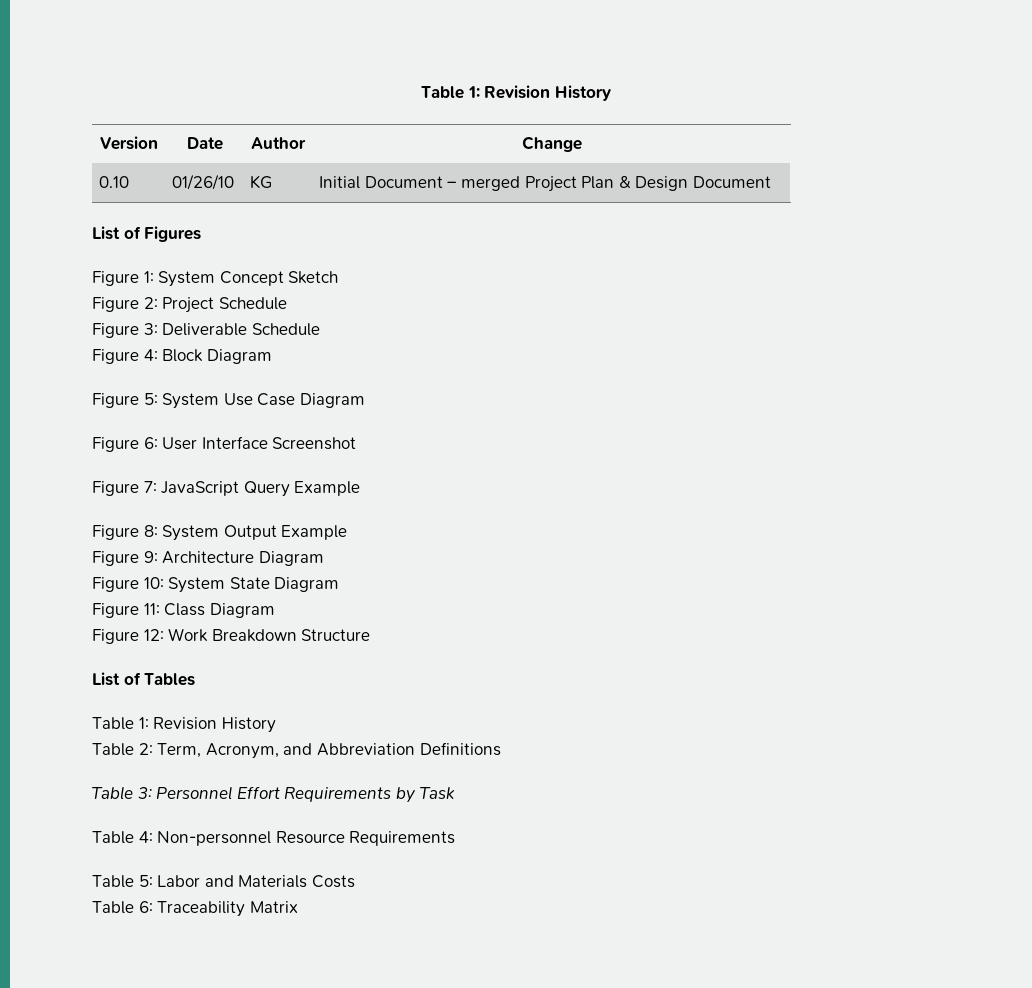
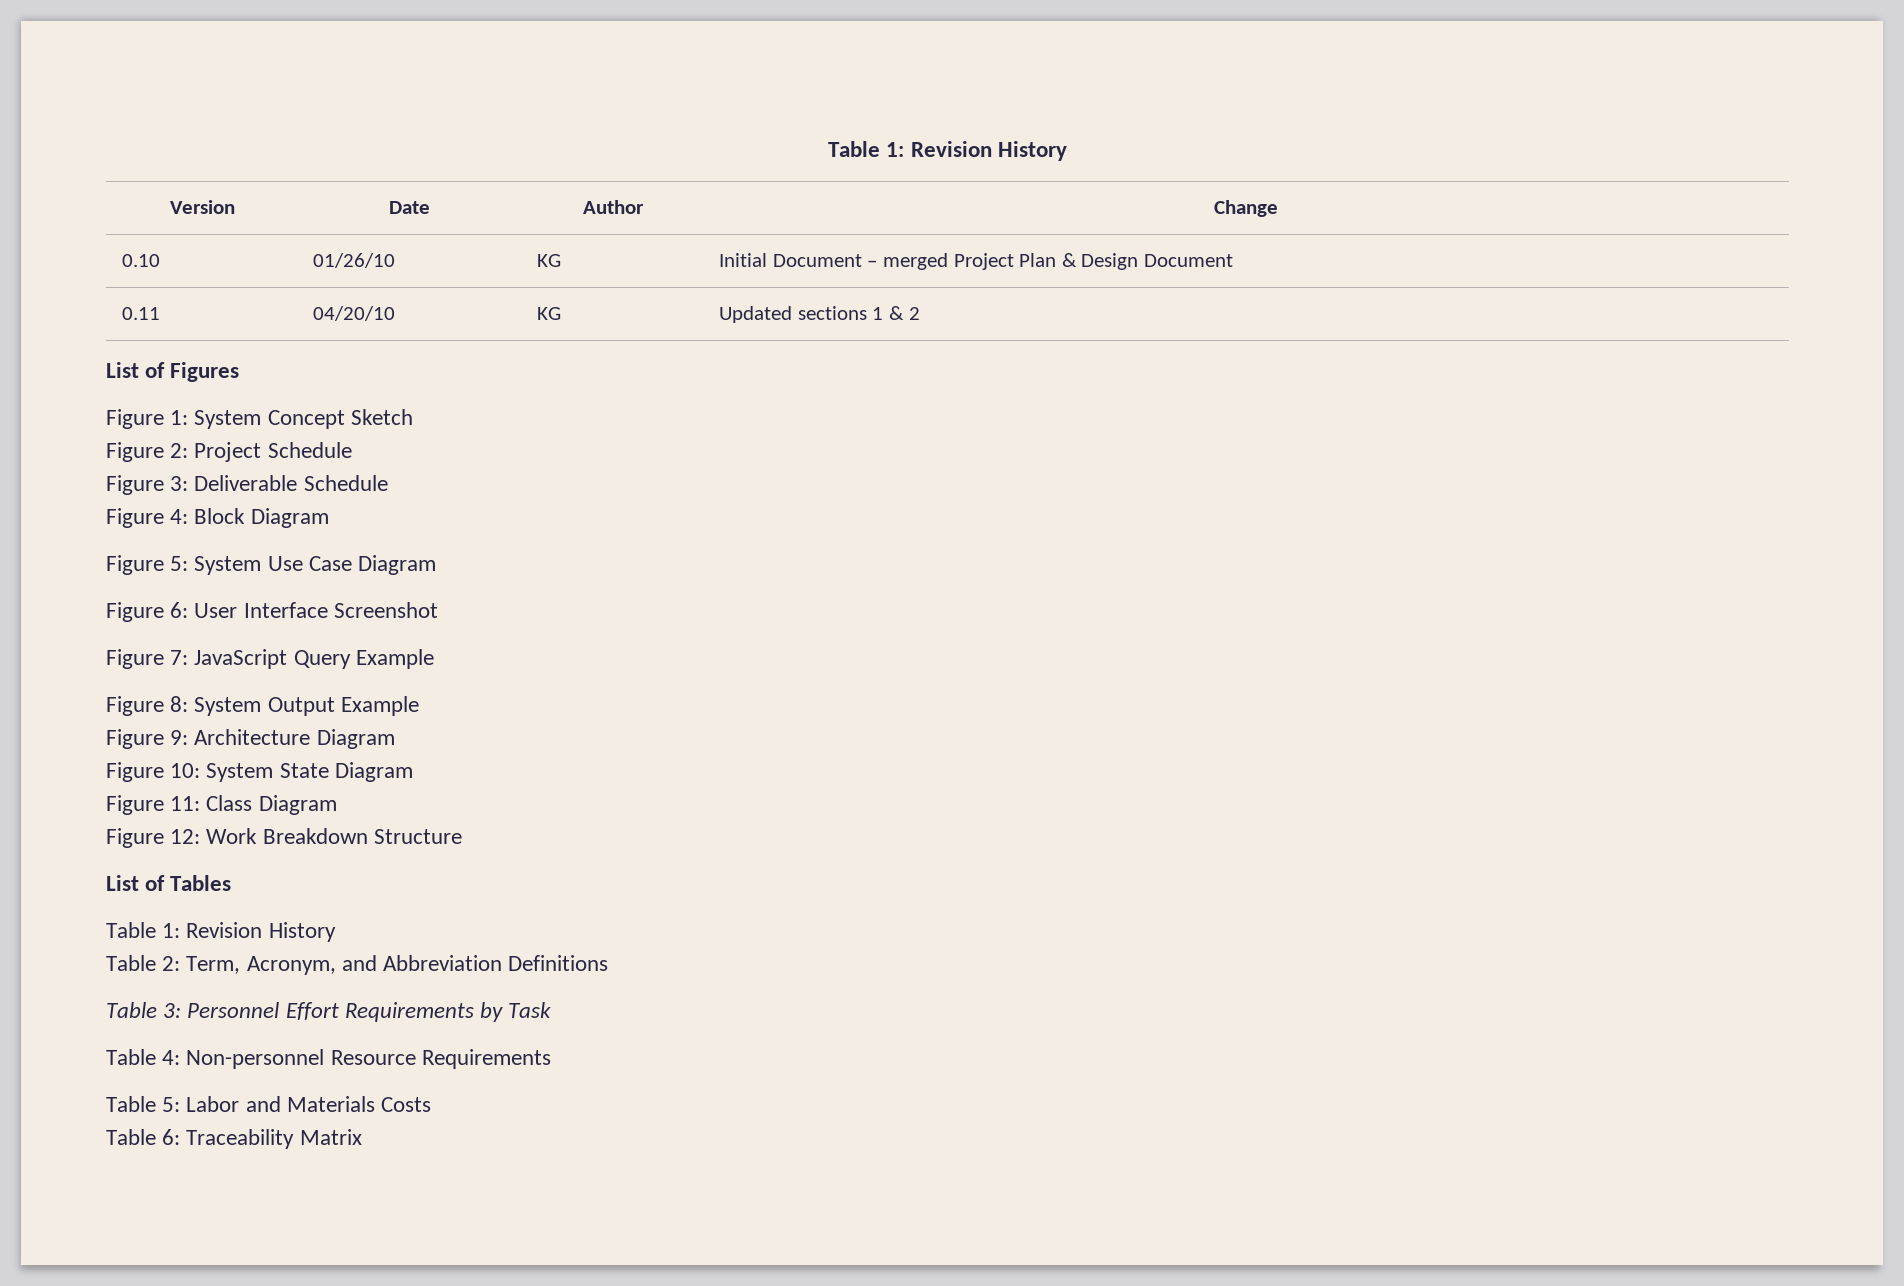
+ 0.11 | 04/20/10 | KG | Updated sections 1 & 2

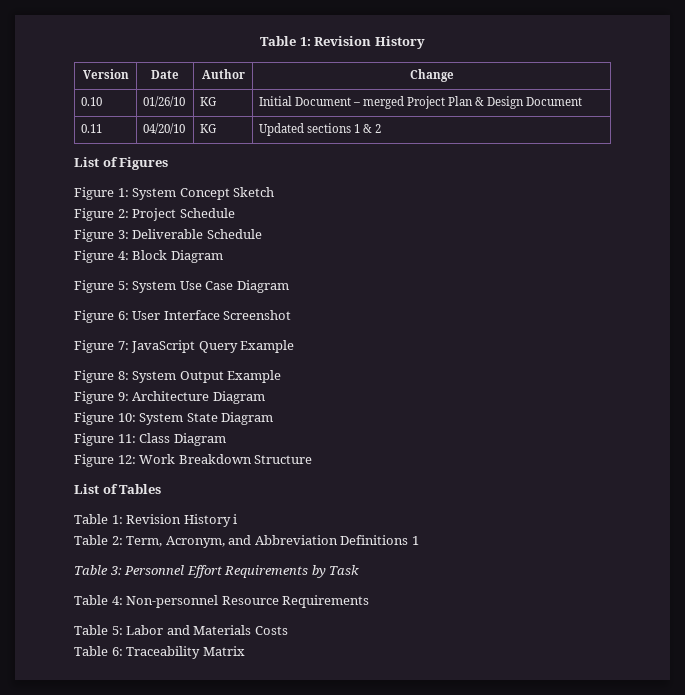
  List of Tables
- Table 1: Revision History
+ Table 1: Revision History i
- Table 2: Term, Acronym, and Abbreviation Definitions
+ Table 2: Term, Acronym, and Abbreviation Definitions 1

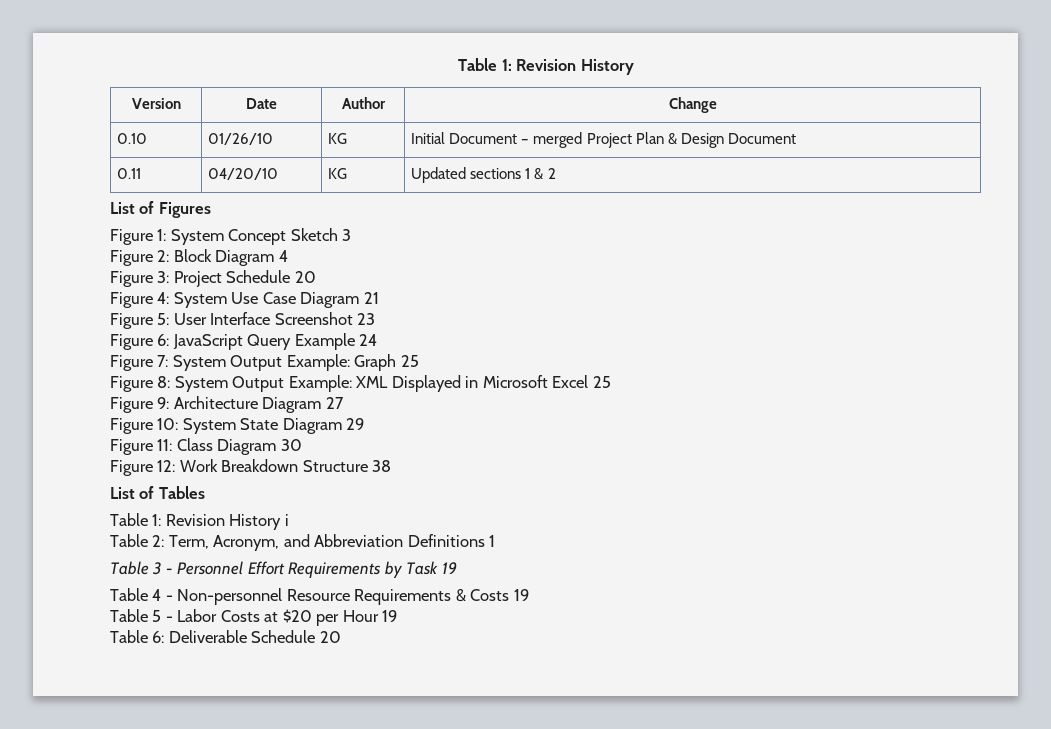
- Figure 1: System Concept Sketch
+ Figure 1: System Concept Sketch 3
- Figure 2: Project Schedule
+ Figure 2: Block Diagram 4
- Figure 3: Deliverable Schedule
+ Figure 3: Project Schedule 20
- Figure 4: Block Diagram
- Figure 5: System Use Case Diagram
- Figure 6: User Interface Screenshot
- Figure 7: JavaScript Query Example
- Figure 8: System Output Example
+ Figure 4: System Use Case Diagram 21
+ Figure 5: User Interface Screenshot 23
+ Figure 6: JavaScript Query Example 24
+ Figure 7: System Output Example: Graph 25
+ Figure 8: System Output Example: XML Displayed in Microsoft Excel 25
- Figure 9: Architecture Diagram
+ Figure 9: Architecture Diagram 27
- Figure 10: System State Diagram
+ Figure 10: System State Diagram 29
- Figure 11: Class Diagram
+ Figure 11: Class Diagram 30
- Figure 12: Work Breakdown Structure
+ Figure 12: Work Breakdown Structure 38
- Table 3: Personnel Effort Requirements by Task
- Table 4: Non-personnel Resource Requirements
- Table 5: Labor and Materials Costs
+ Table 3 - Personnel Effort Requirements by Task 19
+ Table 4 - Non-personnel Resource Requirements & Costs 19
+ Table 5 - Labor Costs at $20 per Hour 19
- Table 6: Traceability Matrix
+ Table 6: Deliverable Schedule 20

